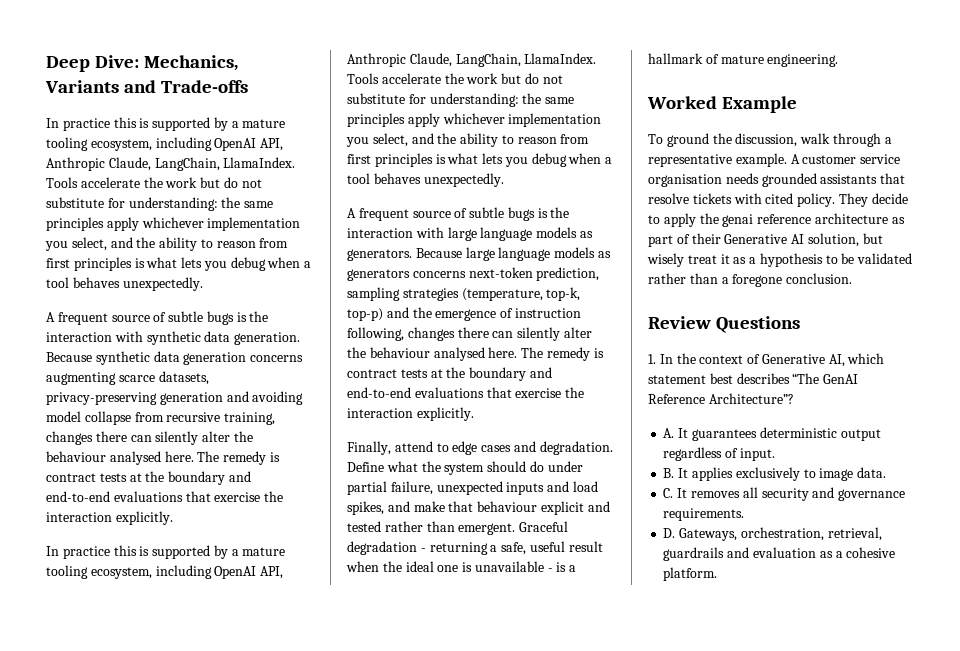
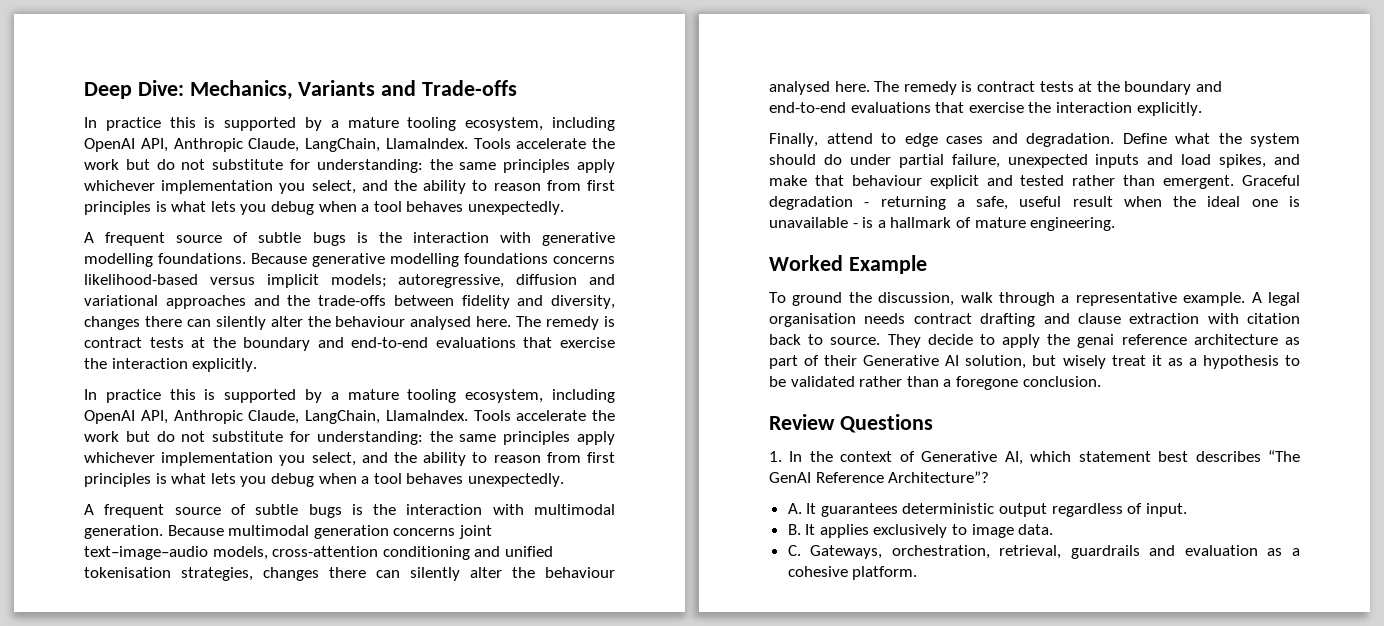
- A frequent source of subtle bugs is the interaction with synthetic data generation. Because synthetic data generation concerns augmenting scarce datasets, privacy-preserving generation and avoiding model collapse from recursive training, changes there can silently alter the behaviour analysed here.
+ A frequent source of subtle bugs is the interaction with generative modelling foundations. Because generative modelling foundations concerns likelihood-based versus implicit models; autoregressive, diffusion and variational approaches and the trade-offs between fidelity and diversity, changes there can silently alter the behaviour analysed here.
- A frequent source of subtle bugs is the interaction with large language models as generators. Because large language models as generators concerns next-token prediction, sampling strategies (temperature, top-k, top-p) and the emergence of instruction following, changes there can silently alter the behaviour analysed here.
+ A frequent source of subtle bugs is the interaction with multimodal generation. Because multimodal generation concerns joint text–image–audio models, cross-attention conditioning and unified tokenisation strategies, changes there can silently alter the behaviour analysed here.
- A customer service organisation needs grounded assistants that resolve tickets with cited policy.
+ A legal organisation needs contract drafting and clause extraction with citation back to source.
- C. It removes all security and governance requirements.
- D. Gateways, orchestration, retrieval, guardrails and evaluation as a cohesive platform.
+ C. Gateways, orchestration, retrieval, guardrails and evaluation as a cohesive platform.

